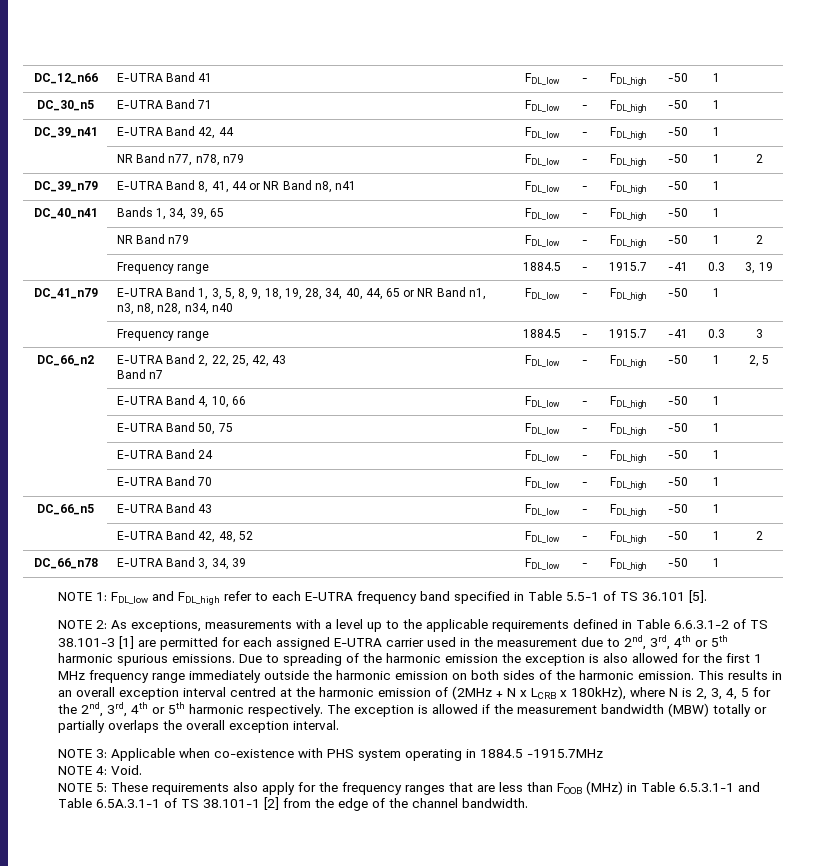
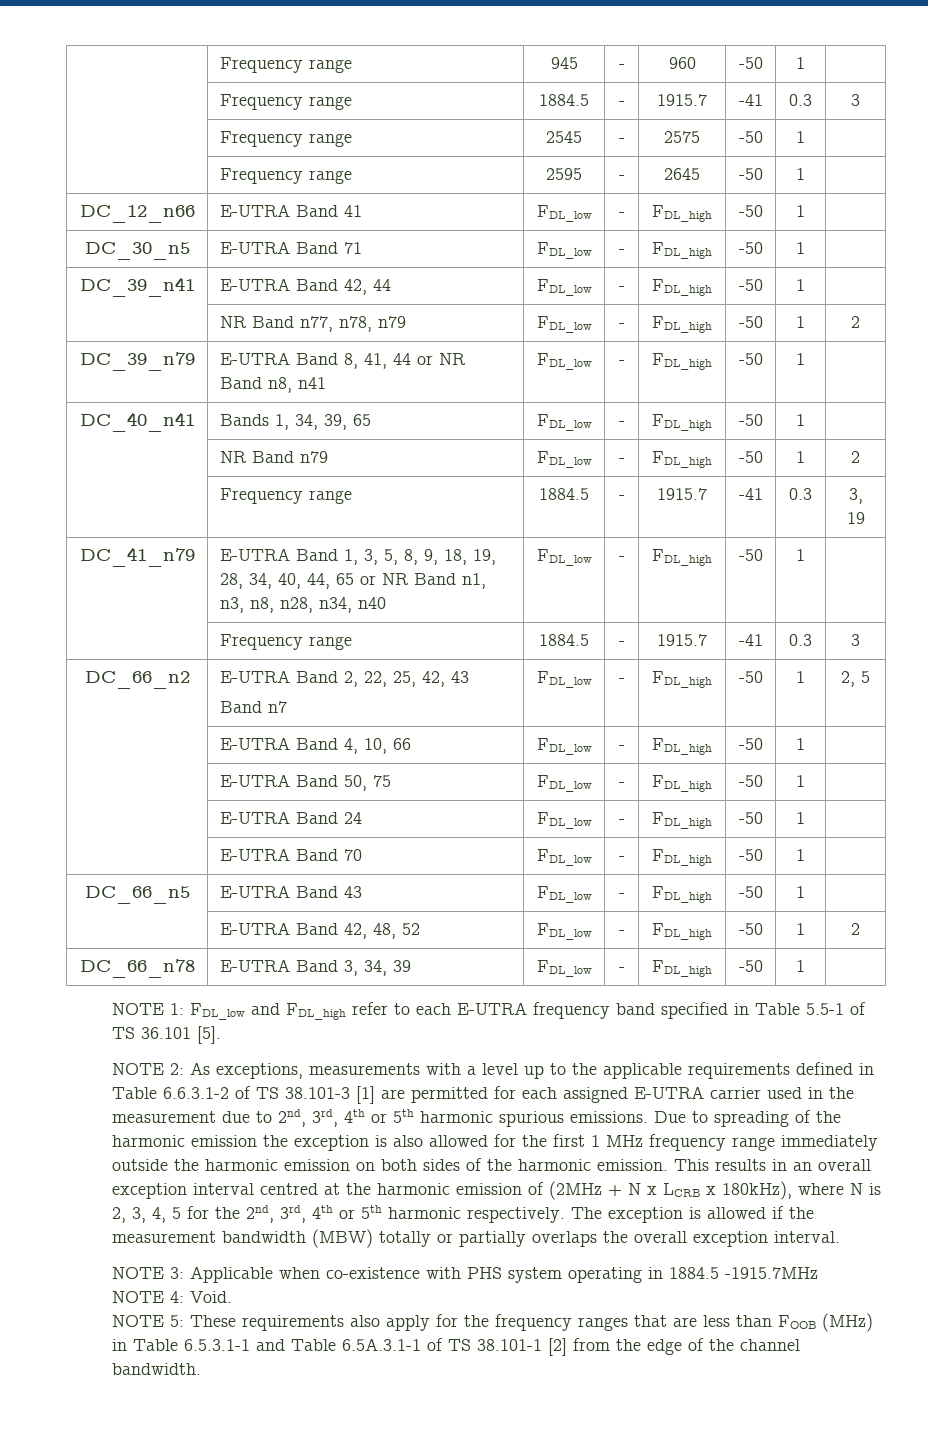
+ | Frequency range | 945 | - | 960 | -50 | 1 |
+ | Frequency range | 1884.5 | - | 1915.7 | -41 | 0.3 | 3
+ | Frequency range | 2545 | - | 2575 | -50 | 1 |
+ | Frequency range | 2595 | - | 2645 | -50 | 1 |

